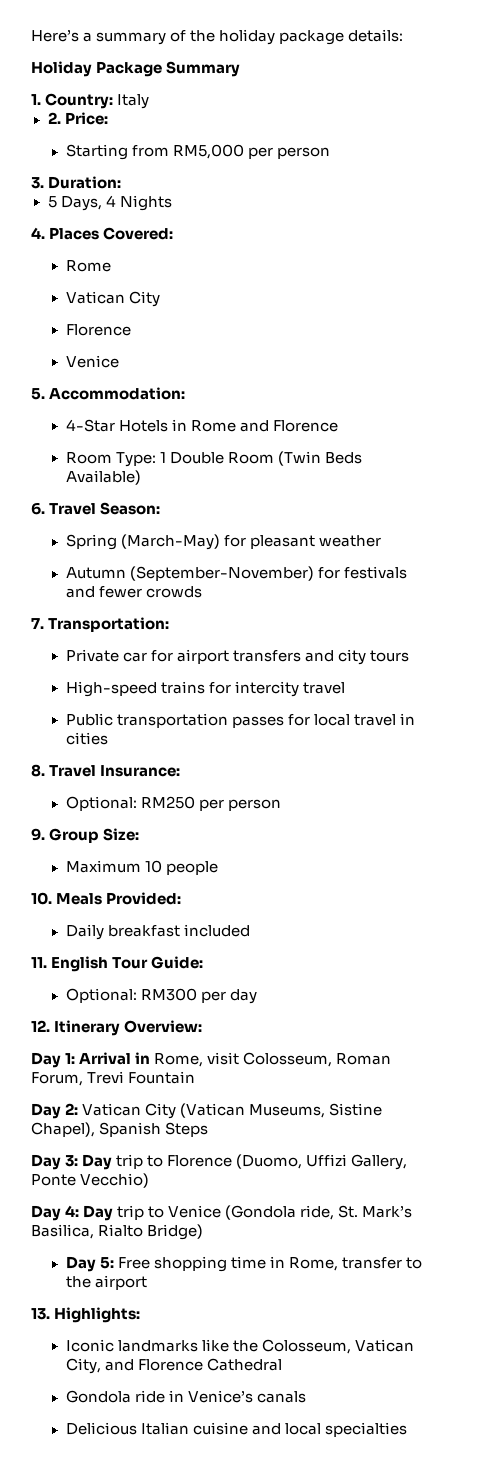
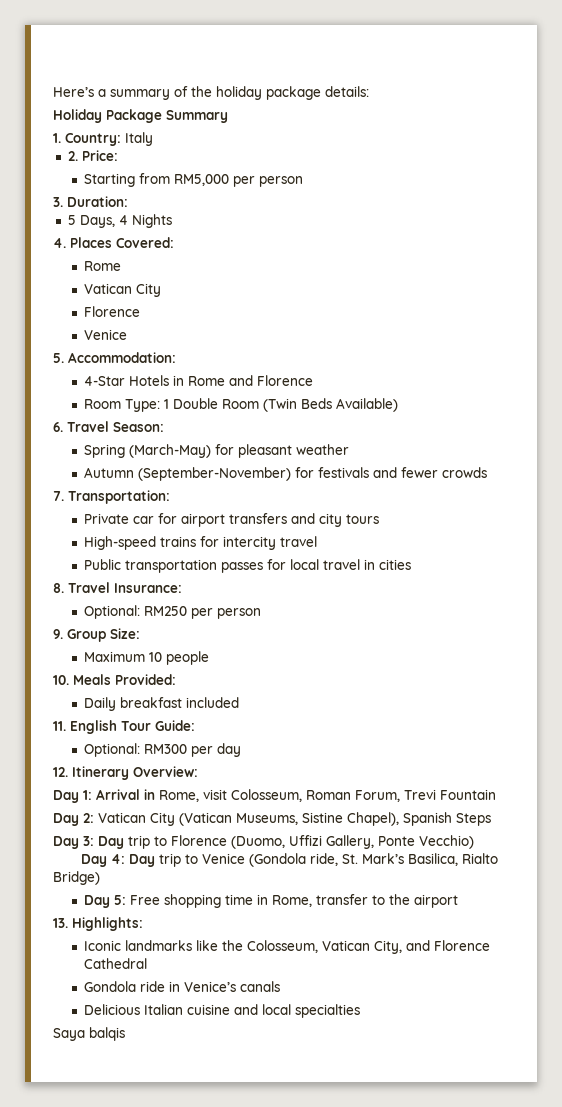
+ Saya balqis

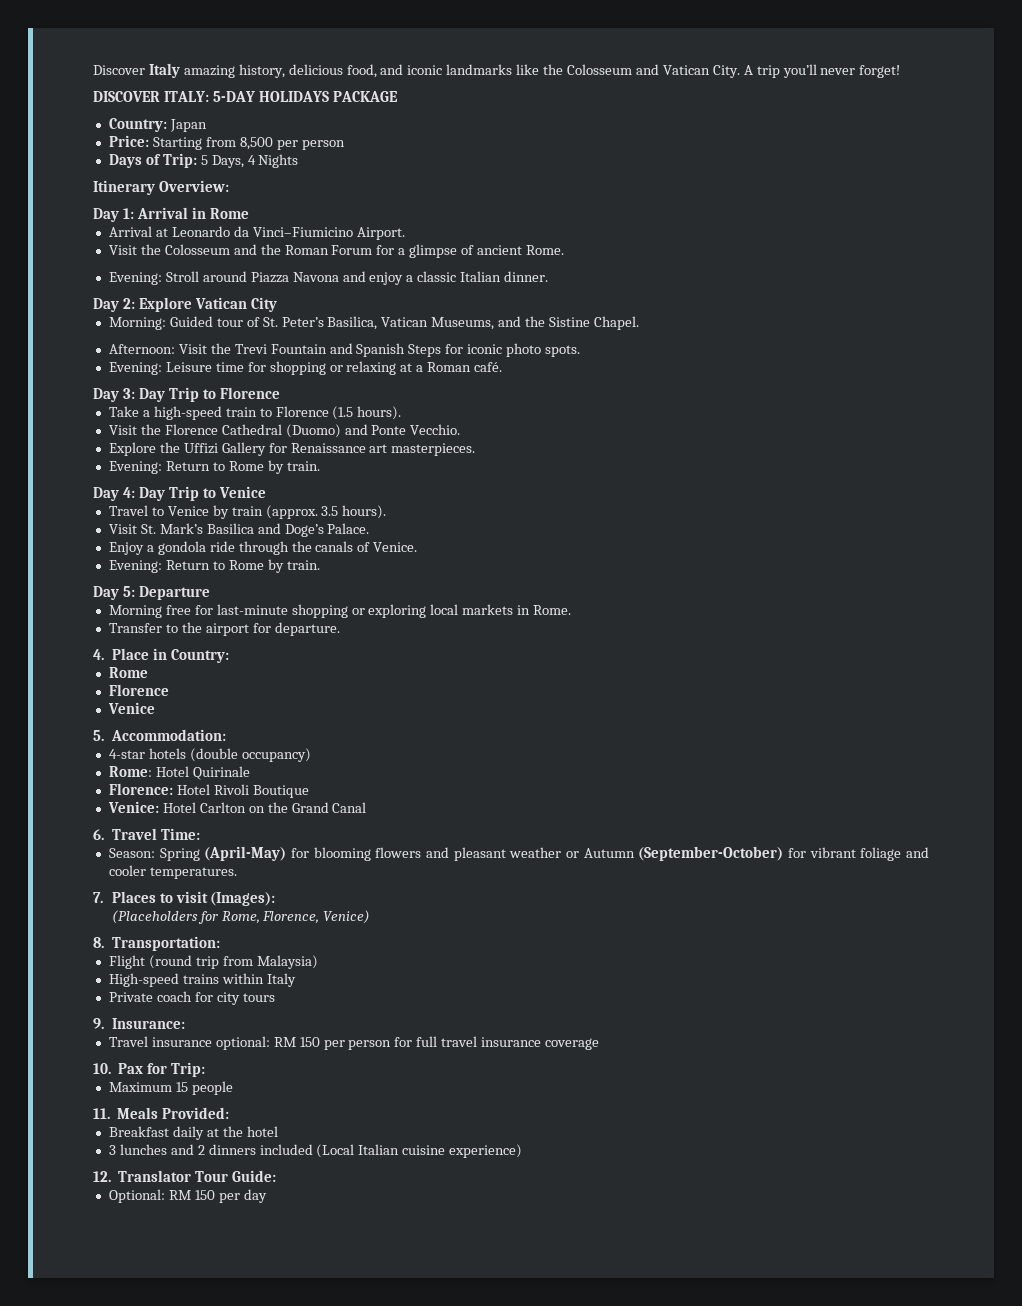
- Here’s a summary of the holiday package details:
- Holiday Package Summary
- 1. Country: Italy
- 2. Price:
- Starting from RM5,000 per person
- 3. Duration:
- 5 Days, 4 Nights
+ Discover Italy amazing history, delicious food, and iconic landmarks like the Colosseum and Vatican City. A trip you’ll never forget!
+ DISCOVER ITALY: 5-DAY HOLIDAYS PACKAGE
+ Country: Japan
+ Price: Starting from 8,500 per person
+ Days of Trip: 5 Days, 4 Nights
- 4. Places Covered:
- Rome
- Vatican City
- Florence
- Venice
- 5. Accommodation:
- 4-Star Hotels in Rome and Florence
- Room Type: 1 Double Room (Twin Beds Available)
- 6. Travel Season:
- Spring (March-May) for pleasant weather
- Autumn (September-November) for festivals and fewer crowds
- 7. Transportation:
- Private car for airport transfers and city tours
- High-speed trains for intercity travel
- Public transportation passes for local travel in cities
- 8. Travel Insurance:
- Optional: RM250 per person
- 9. Group Size:
- Maximum 10 people
- 10. Meals Provided:
- Daily breakfast included
- 11. English Tour Guide:
- Optional: RM300 per day
- 12. Itinerary Overview:
+ Itinerary Overview:
- Day 1: Arrival in Rome, visit Colosseum, Roman Forum, Trevi Fountain
+ Day 1: Arrival in Rome
+ Arrival at Leonardo da Vinci–Fiumicino Airport.
+ Visit the Colosseum and the Roman Forum for a glimpse of ancient Rome.
+ Evening: Stroll around Piazza Navona and enjoy a classic Italian dinner.
- Day 2: Vatican City (Vatican Museums, Sistine Chapel), Spanish Steps
+ Day 2: Explore Vatican City
+ Morning: Guided tour of St. Peter’s Basilica, Vatican Museums, and the Sistine Chapel.
+ Afternoon: Visit the Trevi Fountain and Spanish Steps for iconic photo spots.
+ Evening: Leisure time for shopping or relaxing at a Roman café.
- Day 3: Day trip to Florence (Duomo, Uffizi Gallery, Ponte Vecchio)
+ Day 3: Day Trip to Florence
+ Take a high-speed train to Florence (1.5 hours).
+ Visit the Florence Cathedral (Duomo) and Ponte Vecchio.
+ Explore the Uffizi Gallery for Renaissance art masterpieces.
+ Evening: Return to Rome by train.
- Day 4: Day trip to Venice (Gondola ride, St. Mark’s Basilica, Rialto Bridge)
- Day 5: Free shopping time in Rome, transfer to the airport
- 13. Highlights:
- Iconic landmarks like the Colosseum, Vatican City, and Florence Cathedral
- Gondola ride in Venice’s canals
- Delicious Italian cuisine and local specialties
- Saya balqis
+ Day 4: Day Trip to Venice
+ Travel to Venice by train (approx. 3.5 hours).
+ Visit St. Mark’s Basilica and Doge’s Palace.
+ Enjoy a gondola ride through the canals of Venice.
+ Evening: Return to Rome by train.
+ Day 5: Departure
+ Morning free for last-minute shopping or exploring local markets in Rome.
+ Transfer to the airport for departure.
+ 4. Place in Country:
+ Rome
+ Florence
+ Venice
+ 5. Accommodation:
+ 4-star hotels (double occupancy)
+ Rome: Hotel Quirinale
+ Florence: Hotel Rivoli Boutique
+ Venice: Hotel Carlton on the Grand Canal
+ 6. Travel Time:
+ Season: Spring (April-May) for blooming flowers and pleasant weather or Autumn (September-October) for vibrant foliage and cooler temperatures.
+ 7. Places to visit (Images):
+ (Placeholders for Rome, Florence, Venice)
+ 8. Transportation:
+ Flight (round trip from Malaysia)
+ High-speed trains within Italy
+ Private coach for city tours
+ 9. Insurance:
+ Travel insurance optional: RM 150 per person for full travel insurance coverage
+ 10. Pax for Trip:
+ Maximum 15 people
+ 11. Meals Provided:
+ Breakfast daily at the hotel
+ 3 lunches and 2 dinners included (Local Italian cuisine experience)
+ 12. Translator Tour Guide:
+ Optional: RM 150 per day

